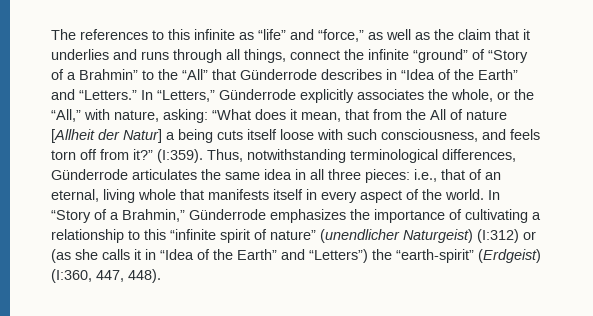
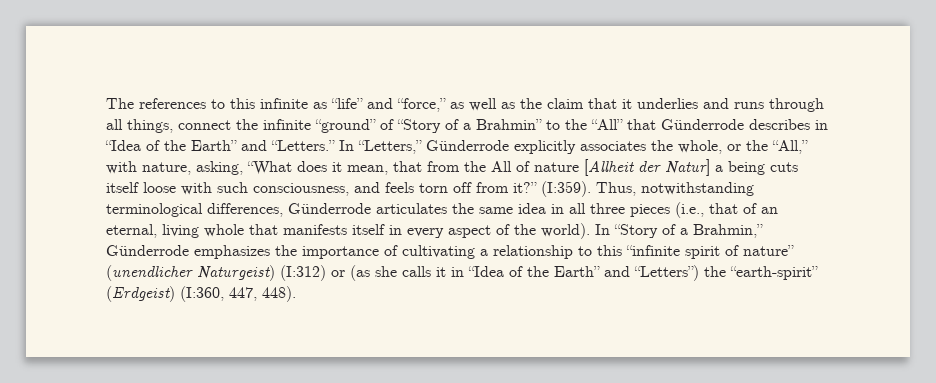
- In “Letters,” Günderrode explicitly associates the whole, or the “All,” with nature, asking: “What does it mean, that from the All of nature [Allheit der Natur] a being cuts itself loose with such consciousness, and feels torn off from it?”
+ In “Letters,” Günderrode explicitly associates the whole, or the “All,” with nature, asking, “What does it mean, that from the All of nature [Allheit der Natur] a being cuts itself loose with such consciousness, and feels torn off from it?”
- Thus, notwithstanding terminological differences, Günderrode articulates the same idea in all three pieces: i.e., that of an eternal, living whole that manifests itself in every aspect of the world.
+ Thus, notwithstanding terminological differences, Günderrode articulates the same idea in all three pieces (i.e., that of an eternal, living whole that manifests itself in every aspect of the world).

